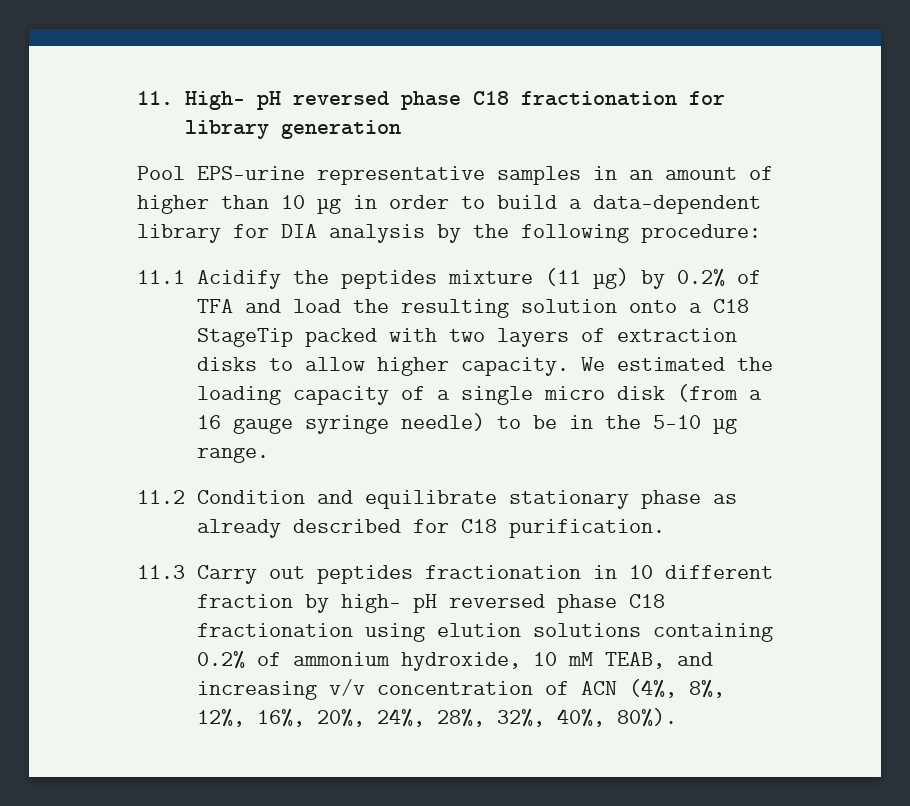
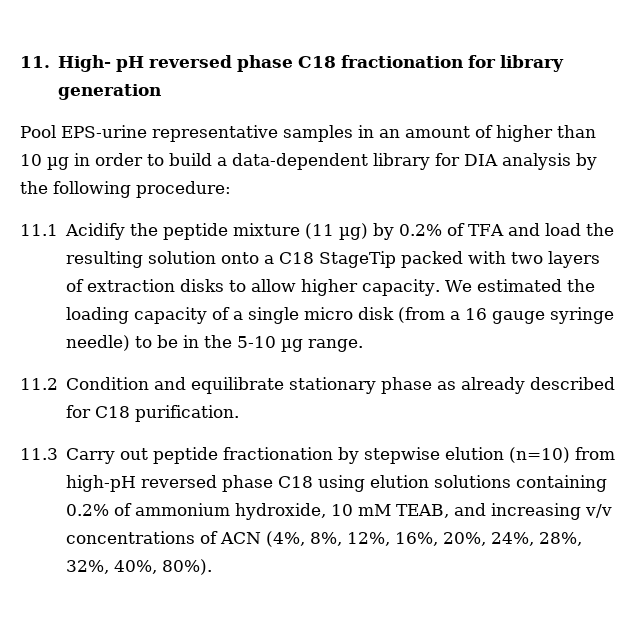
- 11.1 Acidify the peptides mixture (11 µg) by 0.2% of TFA and load the resulting solution onto a C18 StageTip packed with two layers of extraction disks to allow higher capacity.
+ 11.1 Acidify the peptide mixture (11 µg) by 0.2% of TFA and load the resulting solution onto a C18 StageTip packed with two layers of extraction disks to allow higher capacity.
- 11.3 Carry out peptides fractionation in 10 different fraction by high- pH reversed phase C18 fractionation using elution solutions containing 0.2% of ammonium hydroxide, 10 mM TEAB, and increasing v/v concentration of ACN (4%, 8%, 12%, 16%, 20%, 24%, 28%, 32%, 40%, 80%).
+ 11.3 Carry out peptide fractionation by stepwise elution (n=10) from high-pH reversed phase C18 using elution solutions containing 0.2% of ammonium hydroxide, 10 mM TEAB, and increasing v/v concentrations of ACN (4%, 8%, 12%, 16%, 20%, 24%, 28%, 32%, 40%, 80%).

